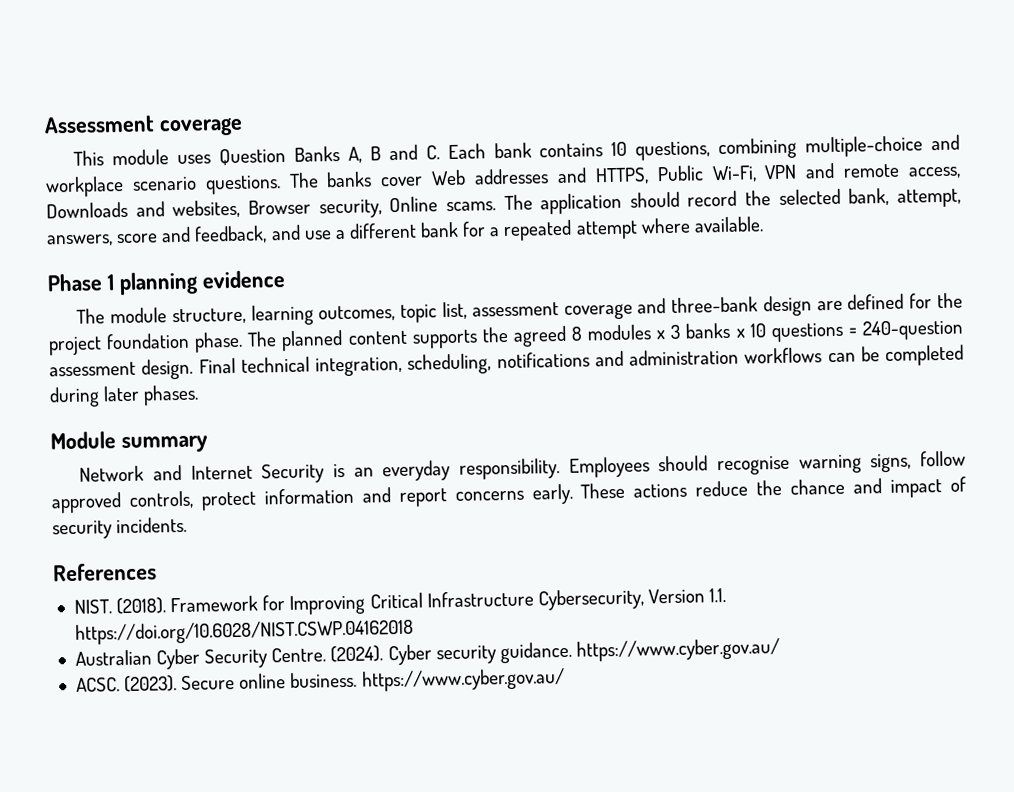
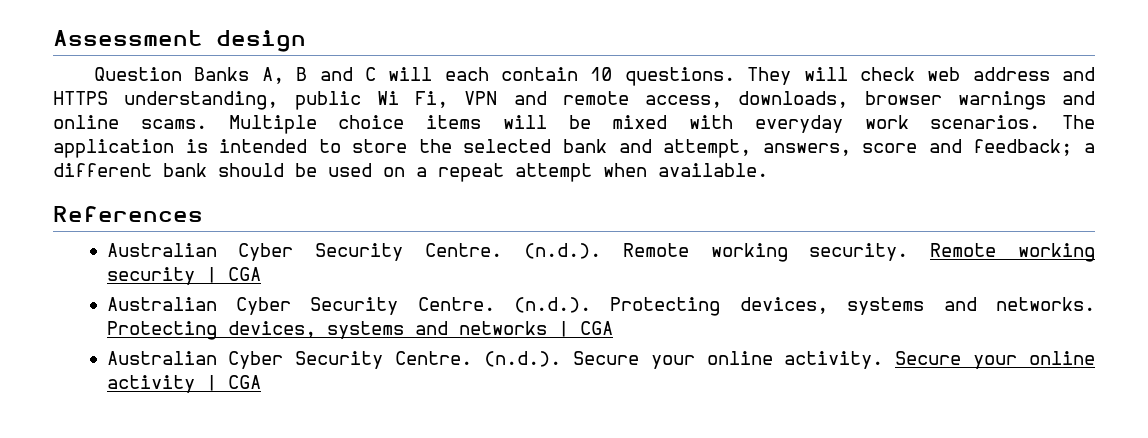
- Assessment coverage
- This module uses Question Banks A, B and C. Each bank contains 10 questions, combining multiple-choice and workplace scenario questions. The banks cover Web addresses and HTTPS, Public Wi-Fi, VPN and remote access, Downloads and websites, Browser security, Online scams. The application should record the selected bank, attempt, answers, score and feedback, and use a different bank for a repeated attempt where available.
- Phase 1 planning evidence
- The module structure, learning outcomes, topic list, assessment coverage and three-bank design are defined for the project foundation phase. The planned content supports the agreed 8 modules x 3 banks x 10 questions = 240-question assessment design. Final technical integration, scheduling, notifications and administration workflows can be completed during later phases.
- Module summary
- Network and Internet Security is an everyday responsibility. Employees should recognise warning signs, follow approved controls, protect information and report concerns early. These actions reduce the chance and impact of security incidents.
+ Assessment design
+ Question Banks A, B and C will each contain 10 questions. They will check web address and HTTPS understanding, public Wi Fi, VPN and remote access, downloads, browser warnings and online scams. Multiple choice items will be mixed with everyday work scenarios. The application is intended to store the selected bank and attempt, answers, score and feedback; a different bank should be used on a repeat attempt when available.
  References
- NIST. (2018). Framework for Improving Critical Infrastructure Cybersecurity, Version 1.1. https://doi.org/10.6028/NIST.CSWP.04162018
- Australian Cyber Security Centre. (2024). Cyber security guidance. https://www.cyber.gov.au/
- ACSC. (2023). Secure online business. https://www.cyber.gov.au/
+ Australian Cyber Security Centre. (n.d.). Remote working security. Remote working security | CGA
+ Australian Cyber Security Centre. (n.d.). Protecting devices, systems and networks. Protecting devices, systems and networks | CGA
+ Australian Cyber Security Centre. (n.d.). Secure your online activity. Secure your online activity | CGA

